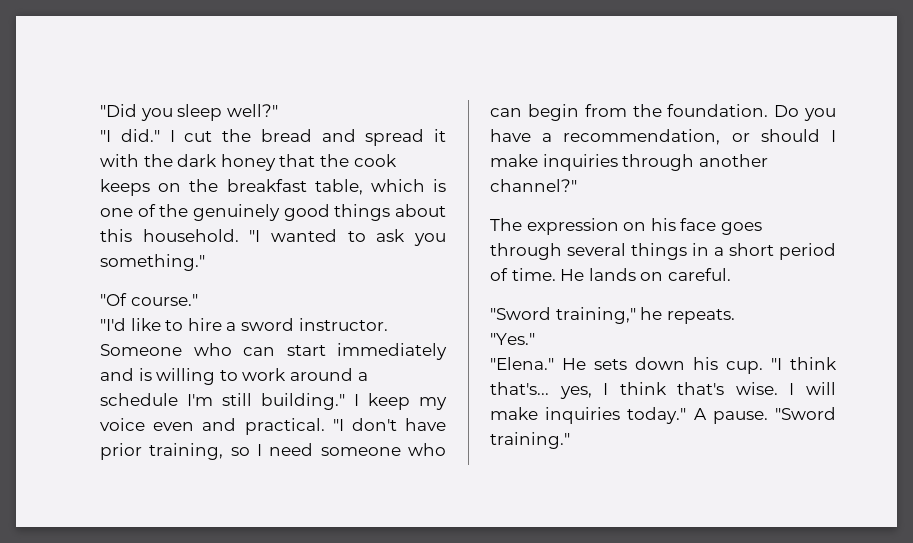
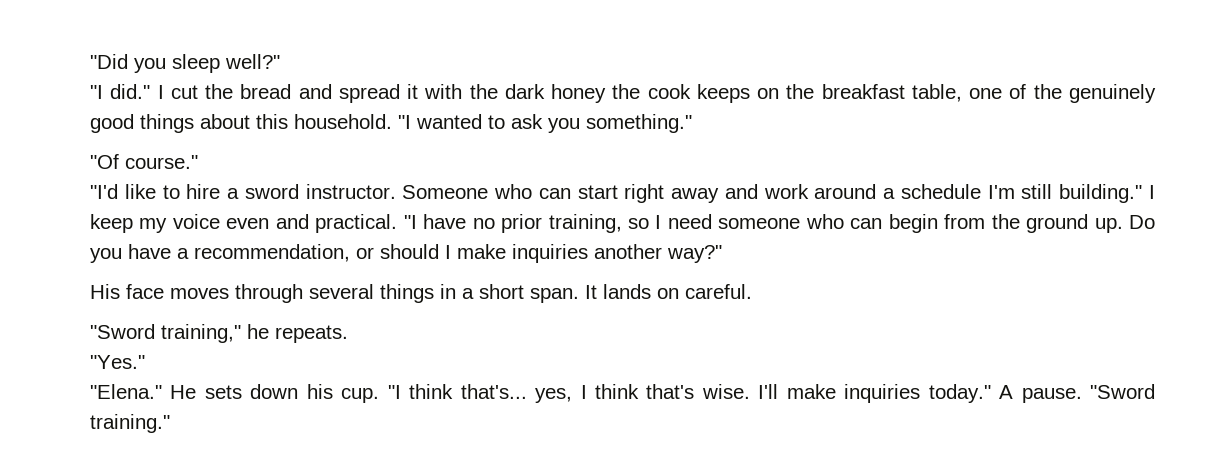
- I cut the bread and spread it with the dark honey that the cook keeps on the breakfast table, which is one of the genuinely good things about this household.
+ I cut the bread and spread it with the dark honey the cook keeps on the breakfast table, one of the genuinely good things about this household.
- Someone who can start immediately and is willing to work around a schedule I'm still building."
+ Someone who can start right away and work around a schedule I'm still building."
- "I don't have prior training, so I need someone who can begin from the foundation.
+ "I have no prior training, so I need someone who can begin from the ground up.
- Do you have a recommendation, or should I make inquiries through another channel?"
- The expression on his face goes through several things in a short period of time. He lands on careful.
+ Do you have a recommendation, or should I make inquiries another way?"
+ His face moves through several things in a short span. It lands on careful.
- I will make inquiries today."
+ I'll make inquiries today."

